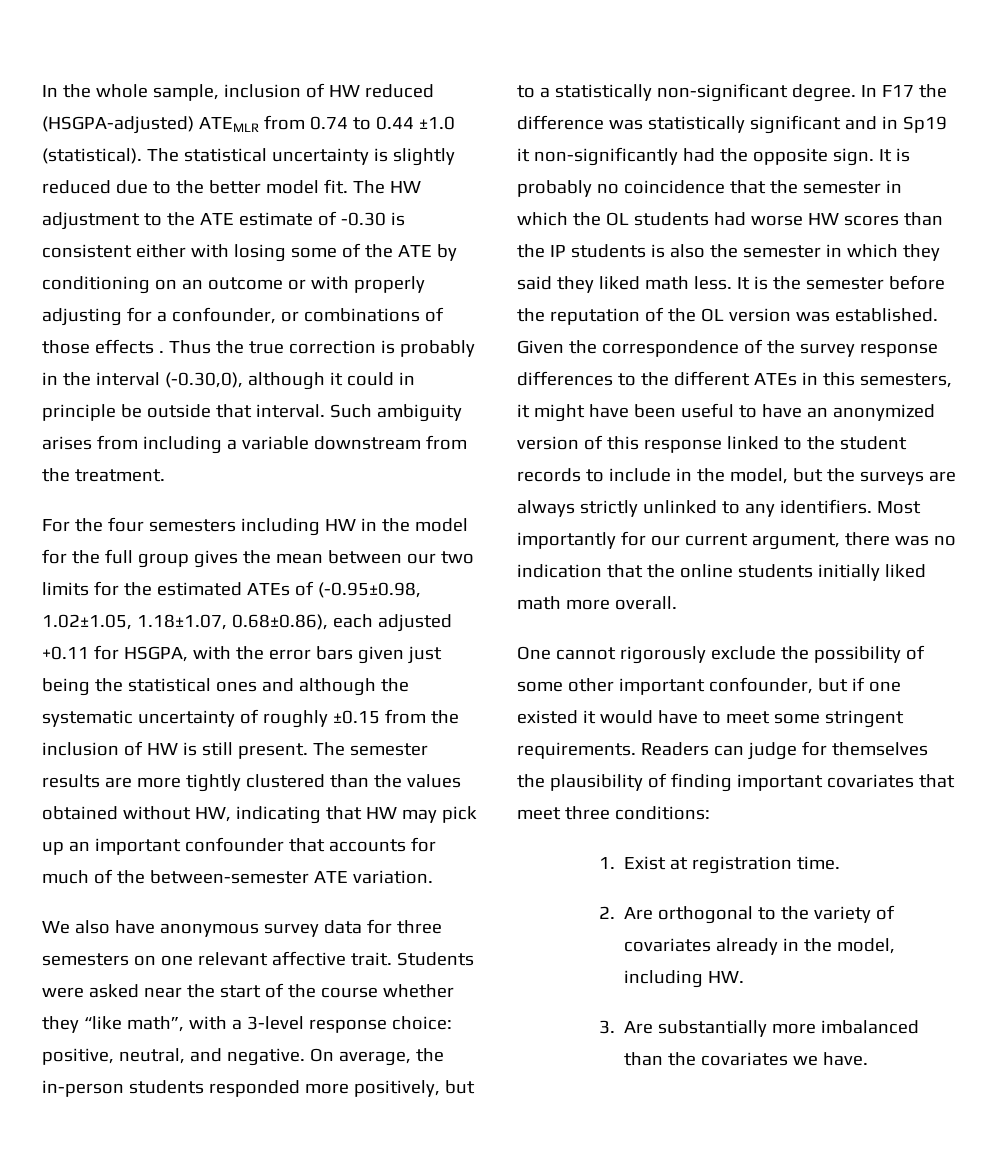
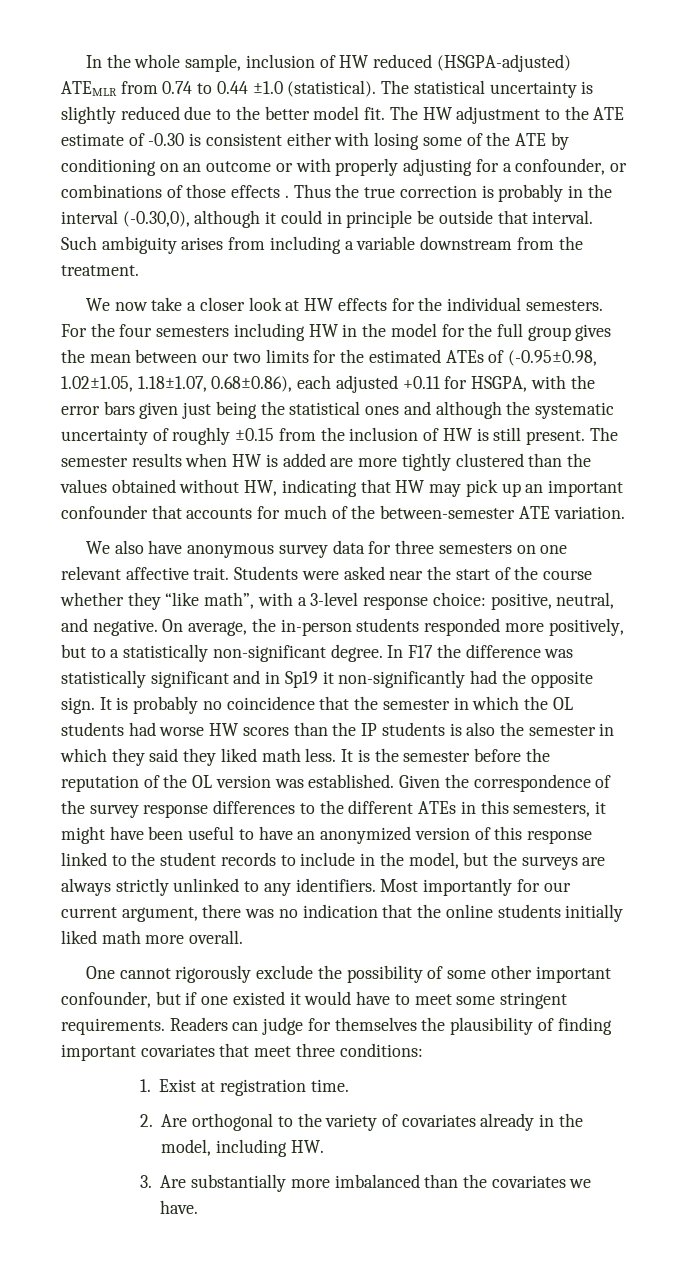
+ We now take a closer look at HW effects for the individual semesters.
- The semester results are more tightly clustered than the values obtained without HW, indicating that HW may pick up an important confounder that accounts for much of the between-semester ATE variation.
+ The semester results when HW is added are more tightly clustered than the values obtained without HW, indicating that HW may pick up an important confounder that accounts for much of the between-semester ATE variation.

